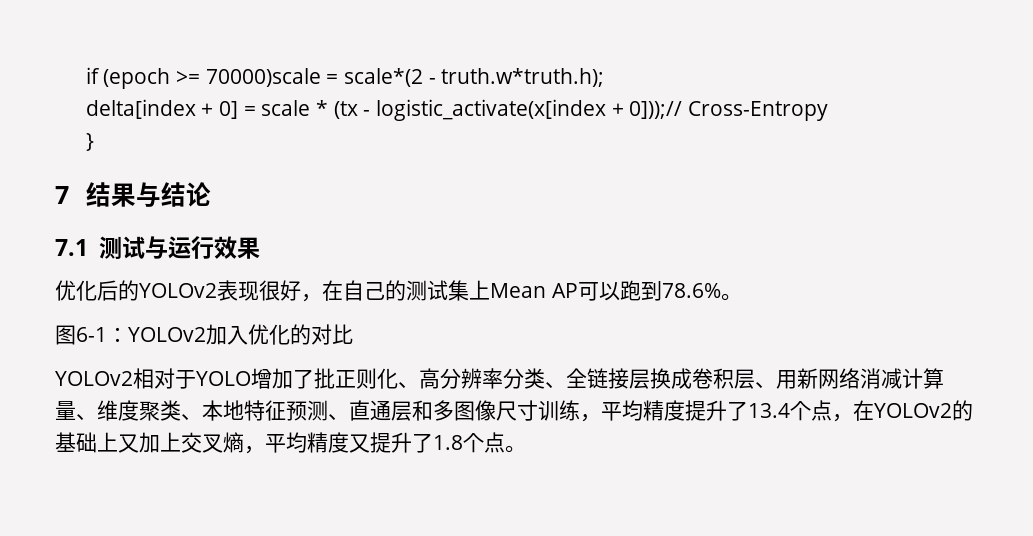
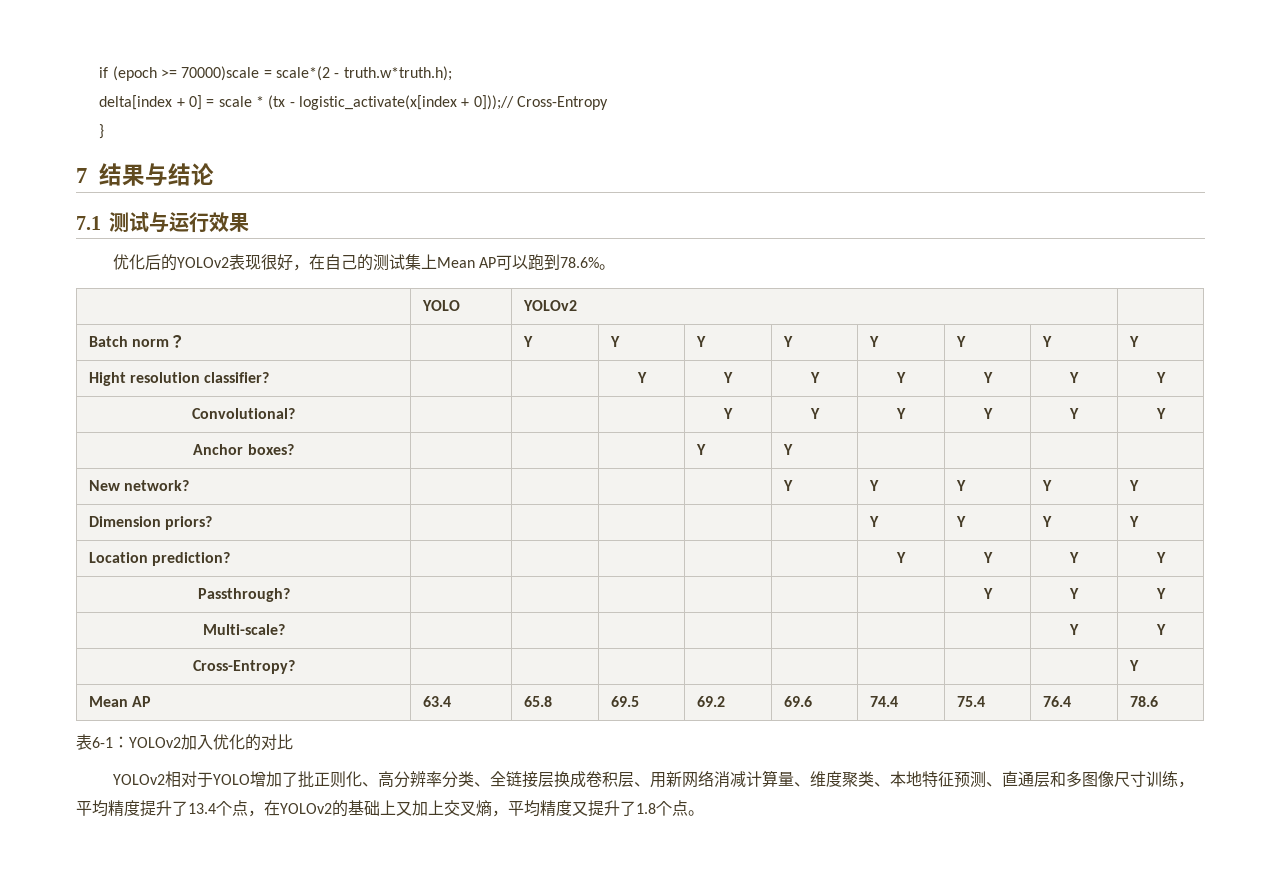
- 图6-1：YOLOv2加入优化的对比
+ | YOLO | YOLOv2 |
+ Batch norm？ | | Y | Y | Y | Y | Y | Y | Y | Y
+ Hight resolution classifier? | | | Y | Y | Y | Y | Y | Y | Y
+ Convolutional? | | | | Y | Y | Y | Y | Y | Y
+ Anchor boxes? | | | | Y | Y | | | |
+ New network? | | | | | Y | Y | Y | Y | Y
+ Dimension priors? | | | | | | Y | Y | Y | Y
+ Location prediction? | | | | | | Y | Y | Y | Y
+ Passthrough? | | | | | | | Y | Y | Y
+ Multi-scale? | | | | | | | | Y | Y
+ Cross-Entropy? | | | | | | | | | Y
+ Mean AP | 63.4 | 65.8 | 69.5 | 69.2 | 69.6 | 74.4 | 75.4 | 76.4 | 78.6
+ 表6-1：YOLOv2加入优化的对比

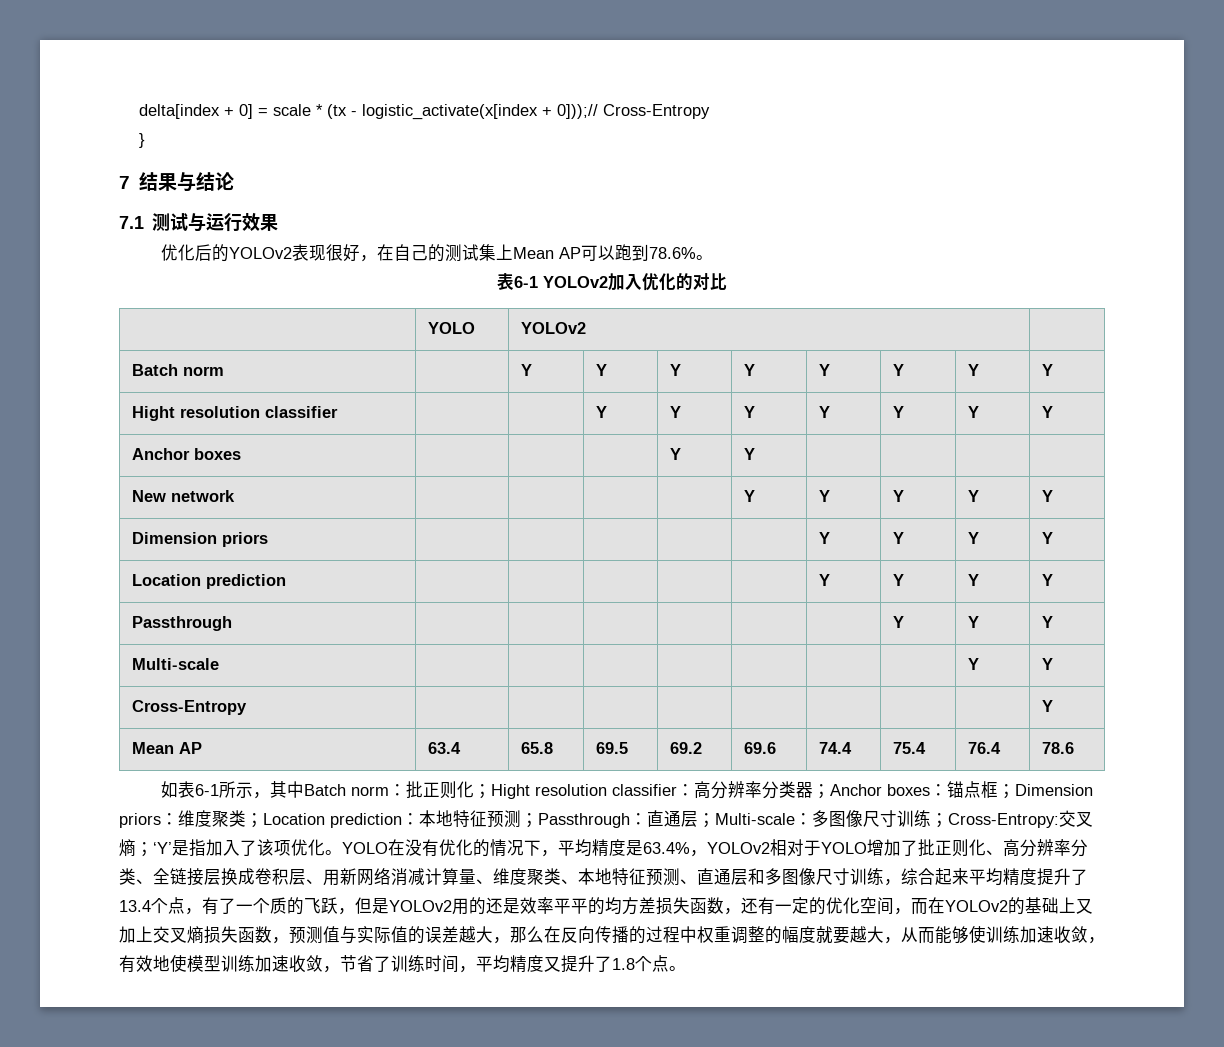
- if (epoch >= 70000)scale = scale*(2 - truth.w*truth.h);
+ 表6-1 YOLOv2加入优化的对比
- Batch norm？ | | Y | Y | Y | Y | Y | Y | Y | Y
+ Batch norm | | Y | Y | Y | Y | Y | Y | Y | Y
- Hight resolution classifier? | | | Y | Y | Y | Y | Y | Y | Y
- Convolutional? | | | | Y | Y | Y | Y | Y | Y
- Anchor boxes? | | | | Y | Y | | | |
+ Hight resolution classifier | | | Y | Y | Y | Y | Y | Y | Y
+ Anchor boxes | | | | Y | Y | | | |
- New network? | | | | | Y | Y | Y | Y | Y
+ New network | | | | | Y | Y | Y | Y | Y
- Dimension priors? | | | | | | Y | Y | Y | Y
+ Dimension priors | | | | | | Y | Y | Y | Y
- Location prediction? | | | | | | Y | Y | Y | Y
- Passthrough? | | | | | | | Y | Y | Y
- Multi-scale? | | | | | | | | Y | Y
- Cross-Entropy? | | | | | | | | | Y
+ Location prediction | | | | | | Y | Y | Y | Y
+ Passthrough | | | | | | | Y | Y | Y
+ Multi-scale | | | | | | | | Y | Y
+ Cross-Entropy | | | | | | | | | Y
- 表6-1：YOLOv2加入优化的对比
- YOLOv2相对于YOLO增加了批正则化、高分辨率分类、全链接层换成卷积层、用新网络消减计算量、维度聚类、本地特征预测、直通层和多图像尺寸训练，平均精度提升了13.4个点，在YOLOv2的基础上又加上交叉熵，平均精度又提升了1.8个点。
+ 如表6-1所示，其中Batch norm：批正则化；Hight resolution classifier：高分辨率分类器；Anchor boxes：锚点框；Dimension priors：维度聚类；Location prediction：本地特征预测；Passthrough：直通层；Multi-scale：多图像尺寸训练；Cross-Entropy:交叉熵；‘Y’是指加入了该项优化。YOLO在没有优化的情况下，平均精度是63.4%，YOLOv2相对于YOLO增加了批正则化、高分辨率分类、全链接层换成卷积层、用新网络消减计算量、维度聚类、本地特征预测、直通层和多图像尺寸训练，综合起来平均精度提升了13.4个点，有了一个质的飞跃，但是YOLOv2用的还是效率平平的均方差损失函数，还有一定的优化空间，而在YOLOv2的基础上又加上交叉熵损失函数，预测值与实际值的误差越大，那么在反向传播的过程中权重调整的幅度就要越大，从而能够使训练加速收敛，有效地使模型训练加速收敛，节省了训练时间，平均精度又提升了1.8个点。

